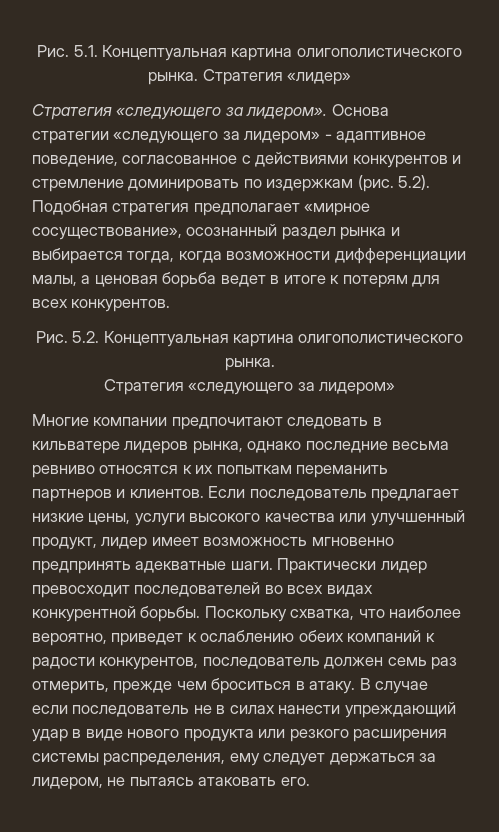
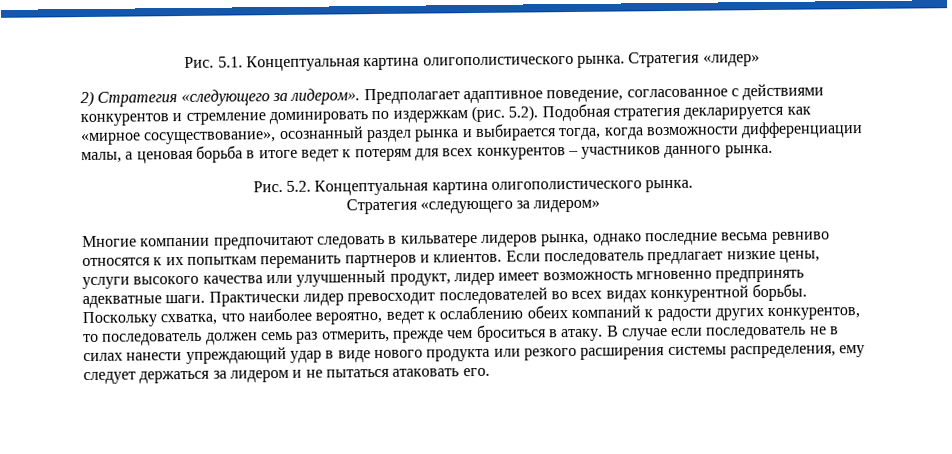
- Стратегия «следующего за лидером».
+ 2) Стратегия «следующего за лидером».
- Основа стратегии «следующего за лидером» - адаптивное поведение, согласованное с действиями конкурентов и стремление доминировать по издержкам (рис.
+ Предполагает адаптивное поведение, согласованное с действиями конкурентов и стремление доминировать по издержкам (рис.
- 5.2). Подобная стратегия предполагает «мирное сосуществование», осознанный раздел рынка и выбирается тогда, когда возможности дифференциации малы, а ценовая борьба ведет в итоге к потерям для всех конкурентов.
+ 5.2). Подобная стратегия декларируется как «мирное сосуществование», осознанный раздел рынка и выбирается тогда, когда возможности дифференциации малы, а ценовая борьба в итоге ведет к потерям для всех конкурентов – участников данного рынка.
- Поскольку схватка, что наиболее вероятно, приведет к ослаблению обеих компаний к радости конкурентов, последователь должен семь раз отмерить, прежде чем броситься в атаку.
+ Поскольку схватка, что наиболее вероятно, ведет к ослаблению обеих компаний к радости других конкурентов, то последователь должен семь раз отмерить, прежде чем броситься в атаку.
- В случае если последователь не в силах нанести упреждающий удар в виде нового продукта или резкого расширения системы распределения, ему следует держаться за лидером, не пытаясь атаковать его.
+ В случае если последователь не в силах нанести упреждающий удар в виде нового продукта или резкого расширения системы распределения, ему следует держаться за лидером и не пытаться атаковать его.

